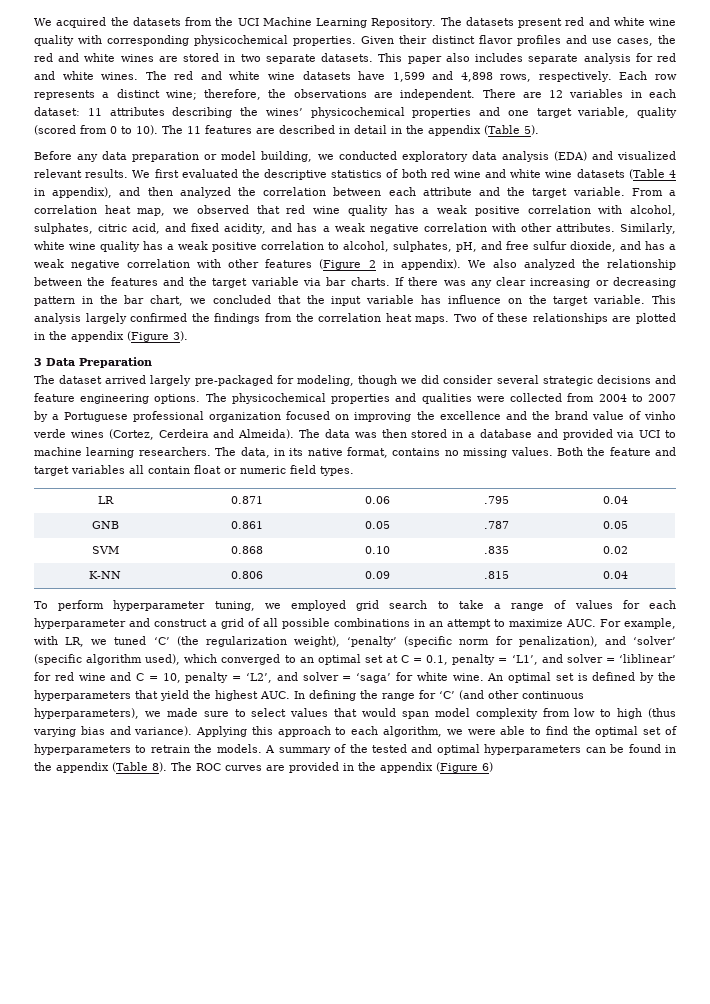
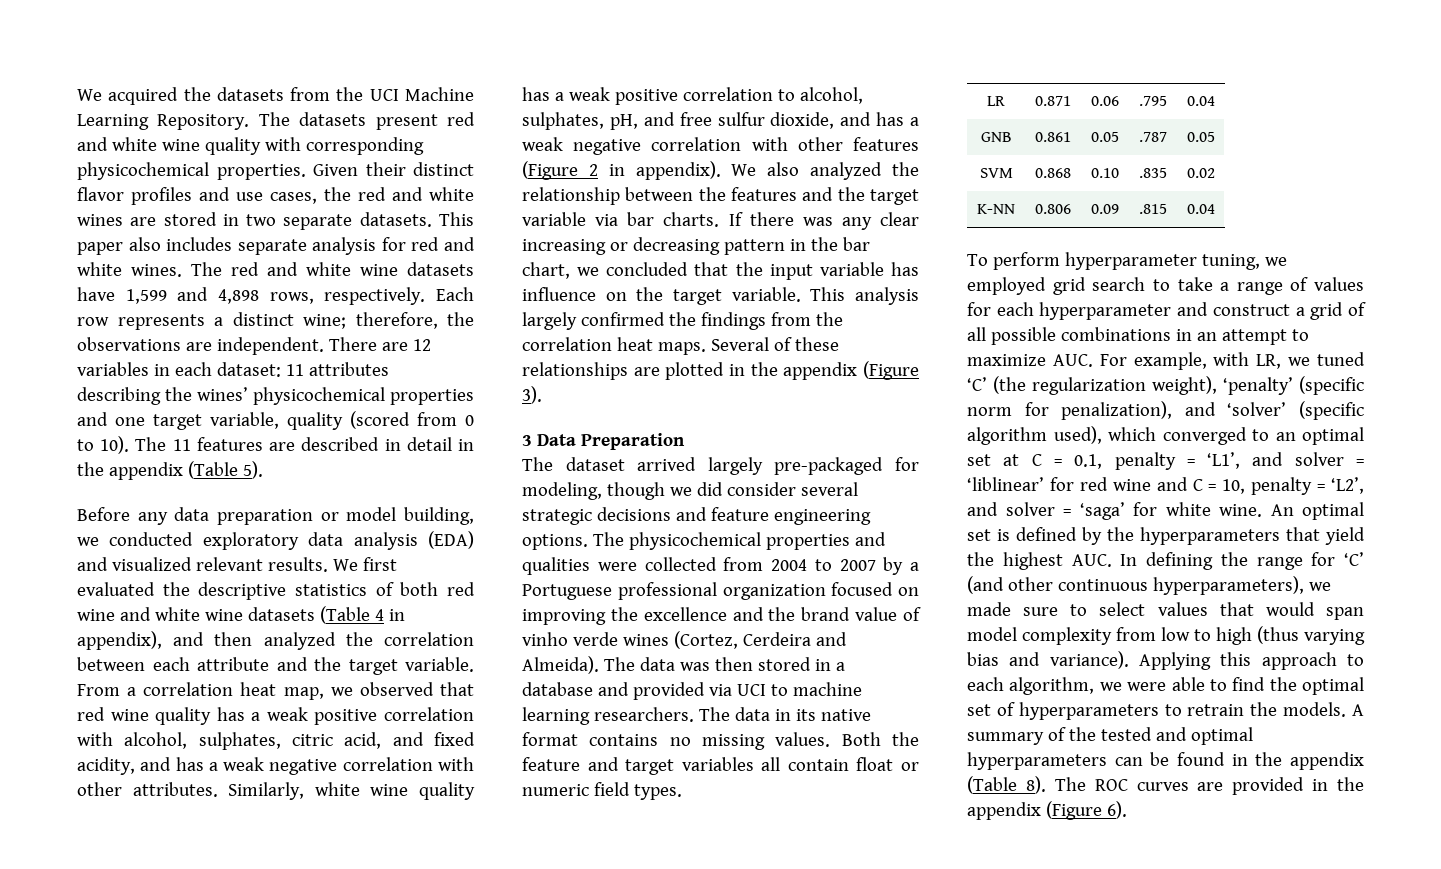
- Two of these relationships are plotted in the appendix (Figure 3).
+ Several of these relationships are plotted in the appendix (Figure 3).
- The data, in its native format, contains no missing values.
+ The data in its native format contains no missing values.
- The ROC curves are provided in the appendix (Figure 6)
+ The ROC curves are provided in the appendix (Figure 6).

